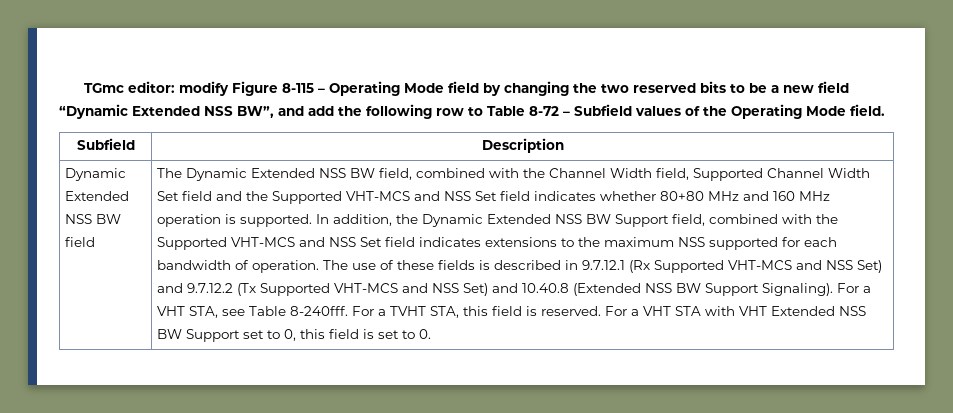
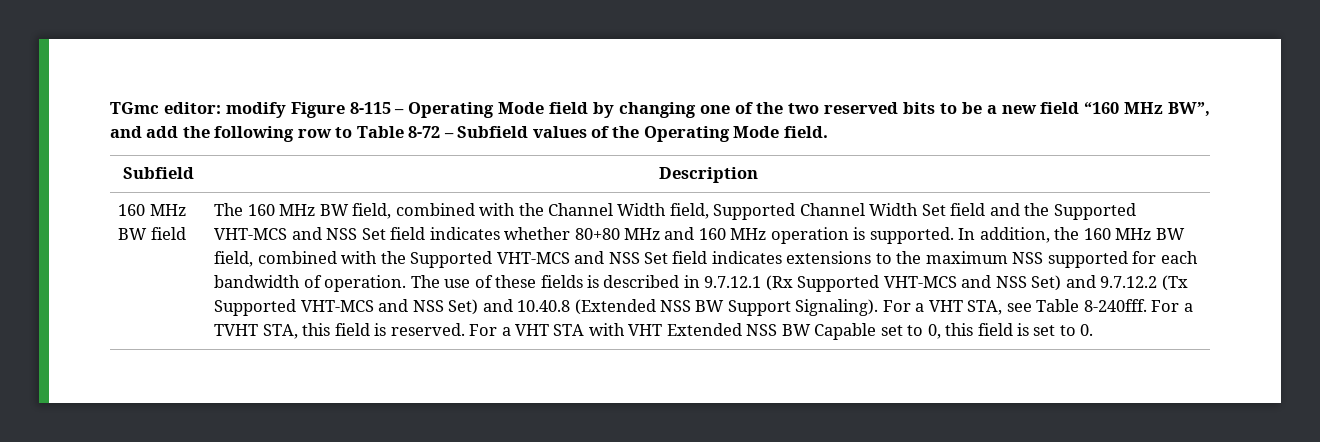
- TGmc editor: modify Figure 8-115 – Operating Mode field by changing the two reserved bits to be a new field “Dynamic Extended NSS BW”, and add the following row to Table 8-72 – Subfield values of the Operating Mode field.
+ TGmc editor: modify Figure 8-115 – Operating Mode field by changing one of the two reserved bits to be a new field “160 MHz BW”, and add the following row to Table 8-72 – Subfield values of the Operating Mode field.
- Dynamic Extended NSS BW field
+ 160 MHz BW field
- The Dynamic Extended NSS BW field, combined with the Channel Width field, Supported Channel Width Set field and the Supported VHT-MCS and NSS Set field indicates whether 80+80 MHz and 160 MHz operation is supported.
+ The 160 MHz BW field, combined with the Channel Width field, Supported Channel Width Set field and the Supported VHT-MCS and NSS Set field indicates whether 80+80 MHz and 160 MHz operation is supported.
- In addition, the Dynamic Extended NSS BW Support field, combined with the Supported VHT-MCS and NSS Set field indicates extensions to the maximum NSS supported for each bandwidth of operation.
+ In addition, the 160 MHz BW field, combined with the Supported VHT-MCS and NSS Set field indicates extensions to the maximum NSS supported for each bandwidth of operation.
- For a VHT STA with VHT Extended NSS BW Support set to 0, this field is set to 0.
+ For a VHT STA with VHT Extended NSS BW Capable set to 0, this field is set to 0.

